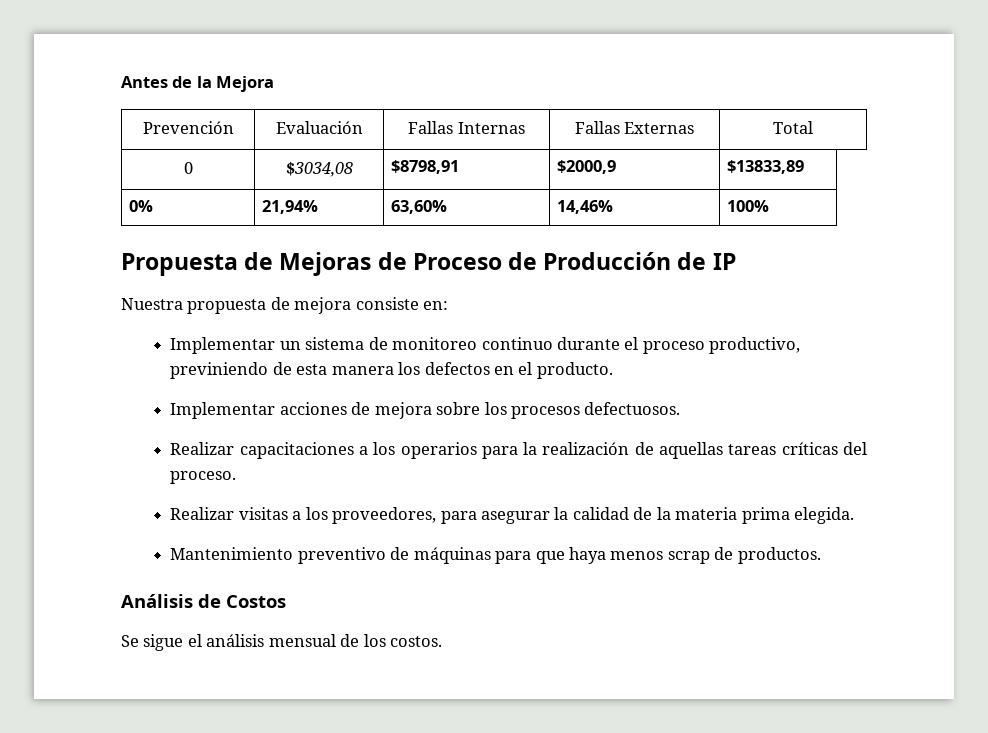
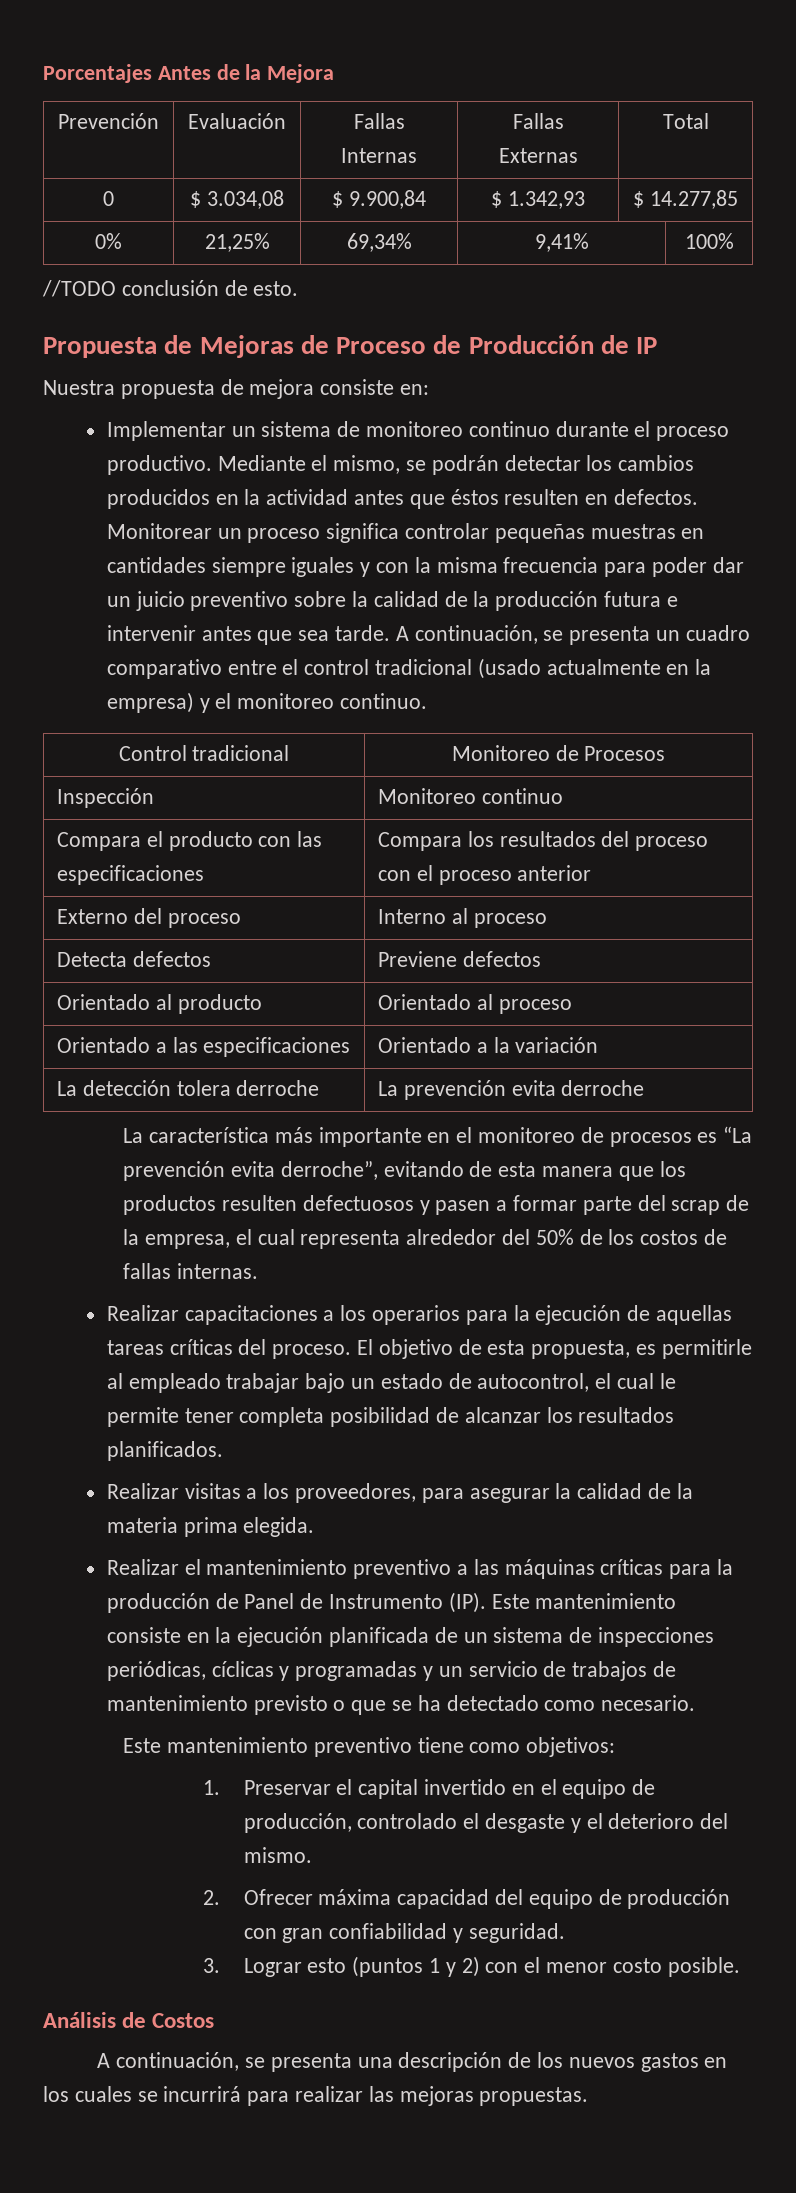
- Antes de la Mejora
+ Porcentajes Antes de la Mejora
- 0 | $3034,08 | $8798,91 | $2000,9 | $13833,89
- 0% | 21,94% | 63,60% | 14,46% | 100%
+ 0 | $ 3.034,08 | $ 9.900,84 | $ 1.342,93 | $ 14.277,85
+ 0% | 21,25% | 69,34% | 9,41% | 100%
+ //TODO conclusión de esto.
- Implementar un sistema de monitoreo continuo durante el proceso productivo, previniendo de esta manera los defectos en el producto.
- Implementar acciones de mejora sobre los procesos defectuosos.
+ Implementar un sistema de monitoreo continuo durante el proceso productivo. Mediante el mismo, se podrán detectar los cambios producidos en la actividad antes que éstos resulten en defectos. Monitorear un proceso significa controlar pequeñas muestras en cantidades siempre iguales y con la misma frecuencia para poder dar un juicio preventivo sobre la calidad de la producción futura e intervenir antes que sea tarde. A continuación, se presenta un cuadro comparativo entre el control tradicional (usado actualmente en la empresa) y el monitoreo continuo.
+ Control tradicional | Monitoreo de Procesos
+ Inspección | Monitoreo continuo
+ Compara el producto con las especificaciones | Compara los resultados del proceso con el proceso anterior
+ Externo del proceso | Interno al proceso
+ Detecta defectos | Previene defectos
+ Orientado al producto | Orientado al proceso
+ Orientado a las especificaciones | Orientado a la variación
+ La detección tolera derroche | La prevención evita derroche
+ La característica más importante en el monitoreo de procesos es “La prevención evita derroche”, evitando de esta manera que los productos resulten defectuosos y pasen a formar parte del scrap de la empresa, el cual representa alrededor del 50% de los costos de fallas internas.
- Realizar capacitaciones a los operarios para la realización de aquellas tareas críticas del proceso.
+ Realizar capacitaciones a los operarios para la ejecución de aquellas tareas críticas del proceso. El objetivo de esta propuesta, es permitirle al empleado trabajar bajo un estado de autocontrol, el cual le permite tener completa posibilidad de alcanzar los resultados planificados.
- Mantenimiento preventivo de máquinas para que haya menos scrap de productos.
+ Realizar el mantenimiento preventivo a las máquinas críticas para la producción de Panel de Instrumento (IP). Este mantenimiento consiste en la ejecución planificada de un sistema de inspecciones periódicas, cíclicas y programadas y un servicio de trabajos de mantenimiento previsto o que se ha detectado como necesario.
+ Este mantenimiento preventivo tiene como objetivos:
+ 1. Preservar el capital invertido en el equipo de producción, controlado el desgaste y el deterioro del mismo.
+ 2. Ofrecer máxima capacidad del equipo de producción con gran confiabilidad y seguridad.
+ 3. Lograr esto (puntos 1 y 2) con el menor costo posible.
  Análisis de Costos
- Se sigue el análisis mensual de los costos.
+ A continuación, se presenta una descripción de los nuevos gastos en los cuales se incurrirá para realizar las mejoras propuestas.

